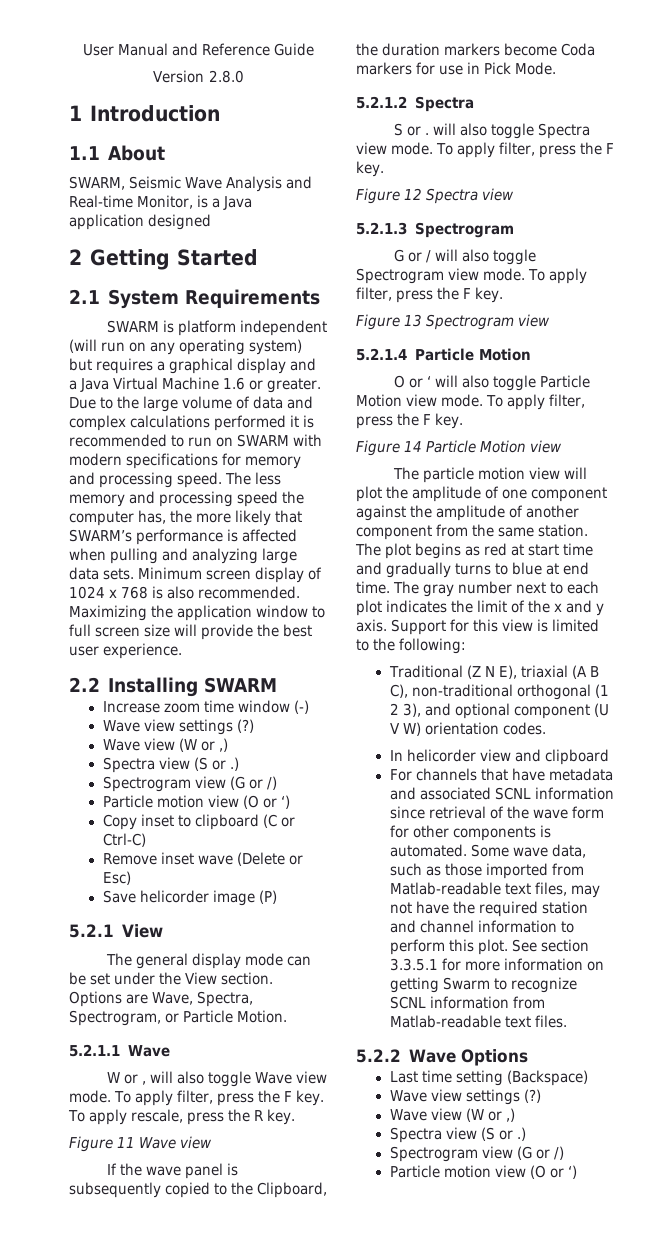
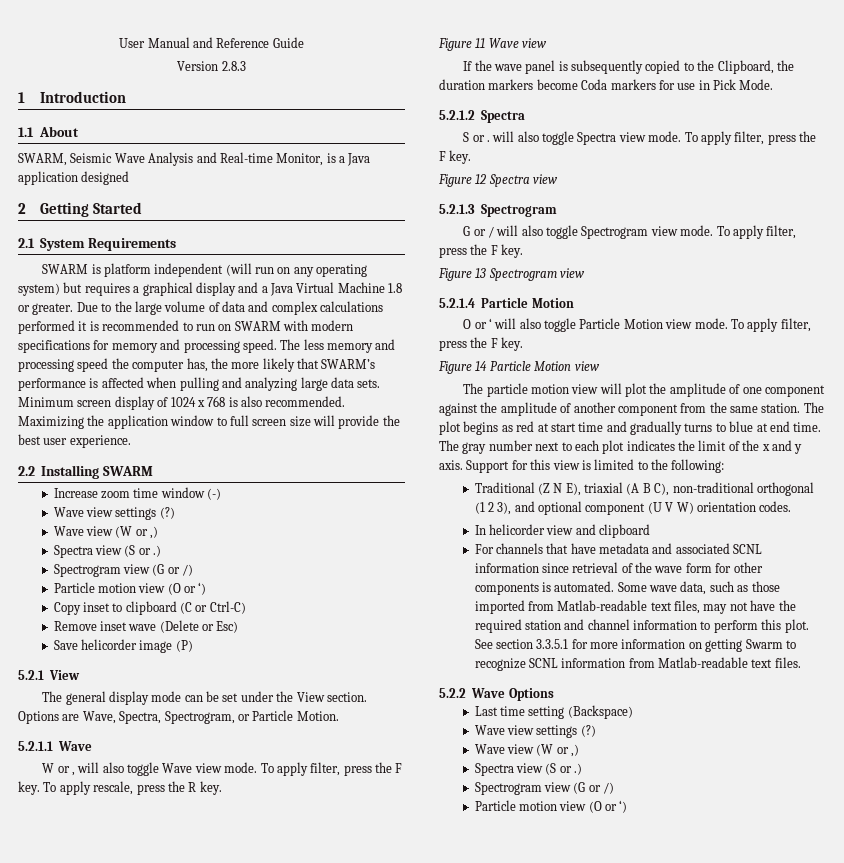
- Version 2.8.0
+ Version 2.8.3
- SWARM is platform independent (will run on any operating system) but requires a graphical display and a Java Virtual Machine 1.6 or greater.
+ SWARM is platform independent (will run on any operating system) but requires a graphical display and a Java Virtual Machine 1.8 or greater.

